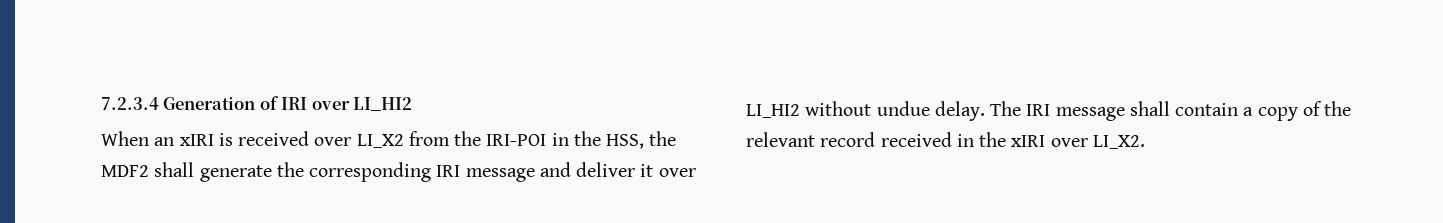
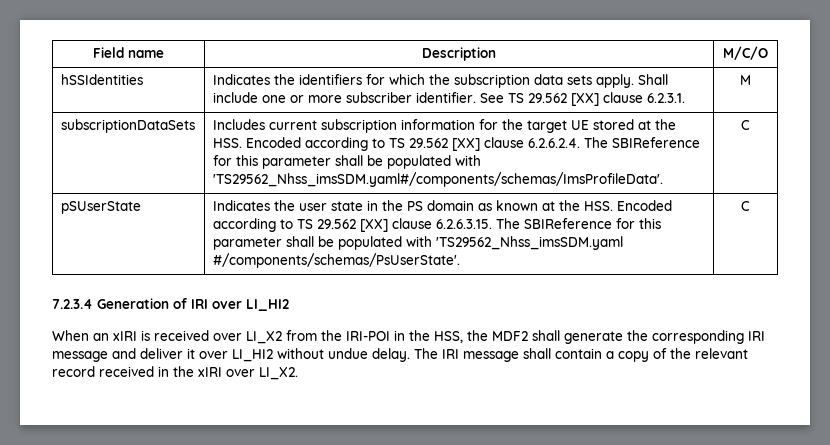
+ Field name | Description | M/C/O
+ hSSIdentities | Indicates the identifiers for which the subscription data sets apply. Shall include one or more subscriber identifier. See TS 29.562 [XX] clause 6.2.3.1. | M
+ subscriptionDataSets | Includes current subscription information for the target UE stored at the HSS. Encoded according to TS 29.562 [XX] clause 6.2.6.2.4. The SBIReference for this parameter shall be populated with 'TS29562_Nhss_imsSDM.yaml#/components/schemas/ImsProfileData'. | C
+ pSUserState | Indicates the user state in the PS domain as known at the HSS. Encoded according to TS 29.562 [XX] clause 6.2.6.3.15. The SBIReference for this parameter shall be populated with 'TS29562_Nhss_imsSDM.yaml #/components/schemas/PsUserState'. | C

